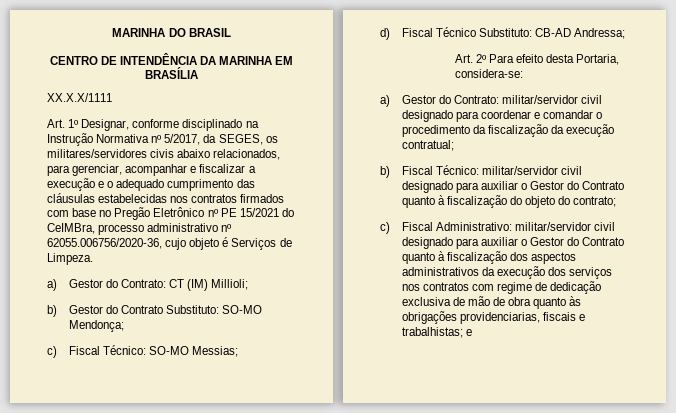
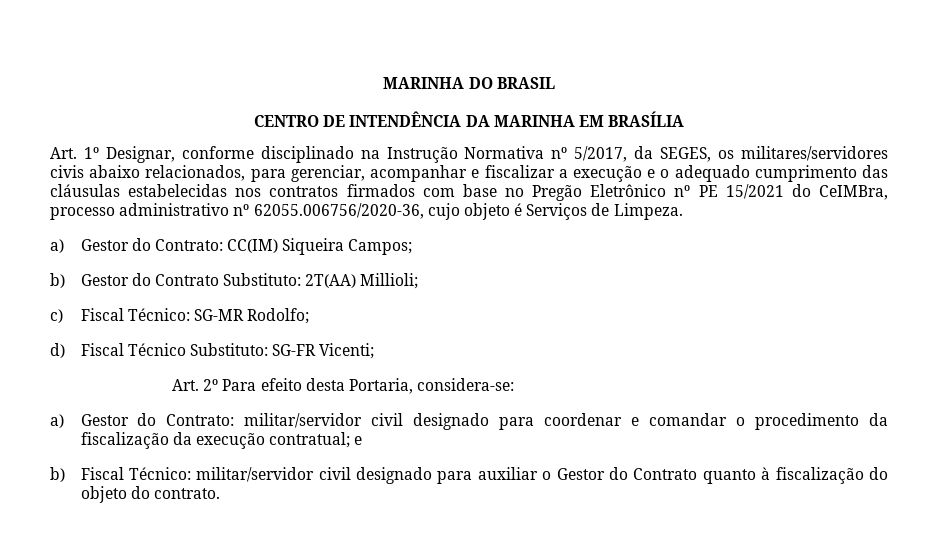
- XX.X.X/1111
- a) Gestor do Contrato: CT (IM) Millioli;
+ a) Gestor do Contrato: CC(IM) Siqueira Campos;
- b) Gestor do Contrato Substituto: SO-MO Mendonça;
+ b) Gestor do Contrato Substituto: 2T(AA) Millioli;
- c) Fiscal Técnico: SO-MO Messias;
+ c) Fiscal Técnico: SG-MR Rodolfo;
- d) Fiscal Técnico Substituto: CB-AD Andressa;
+ d) Fiscal Técnico Substituto: SG-FR Vicenti;
- a) Gestor do Contrato: militar/servidor civil designado para coordenar e comandar o procedimento da fiscalização da execução contratual;
+ a) Gestor do Contrato: militar/servidor civil designado para coordenar e comandar o procedimento da fiscalização da execução contratual; e
- b) Fiscal Técnico: militar/servidor civil designado para auxiliar o Gestor do Contrato quanto à fiscalização do objeto do contrato;
- c) Fiscal Administrativo: militar/servidor civil designado para auxiliar o Gestor do Contrato quanto à fiscalização dos aspectos administrativos da execução dos serviços nos contratos com regime de dedicação exclusiva de mão de obra quanto às obrigações providenciarias, fiscais e trabalhistas; e
+ b) Fiscal Técnico: militar/servidor civil designado para auxiliar o Gestor do Contrato quanto à fiscalização do objeto do contrato.

